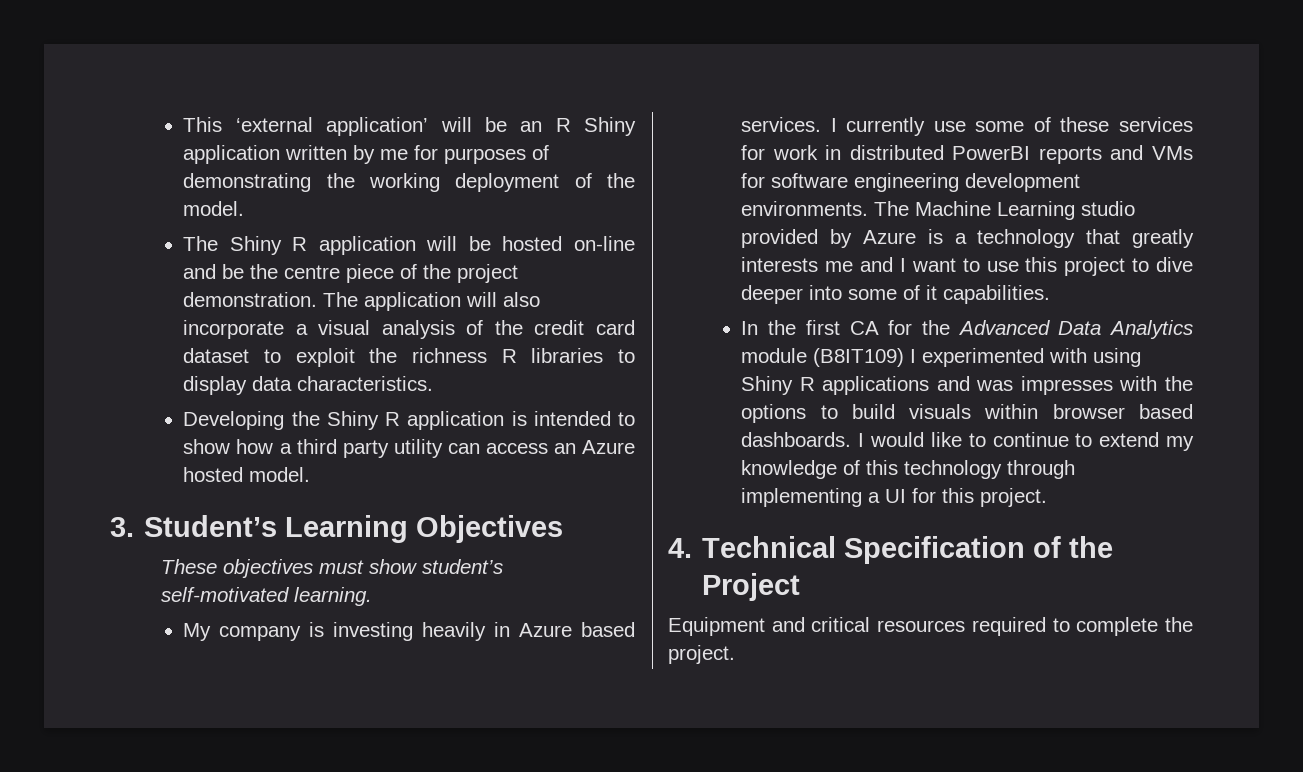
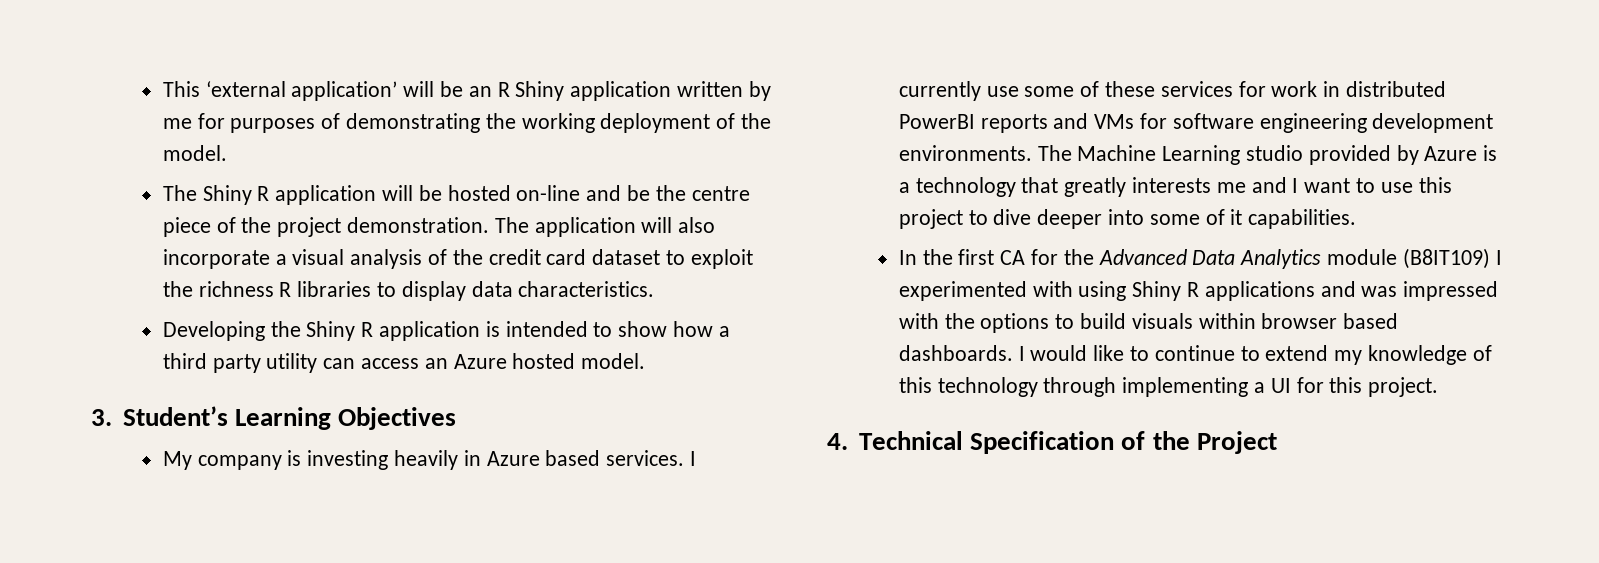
- These objectives must show student’s self-motivated learning.
- In the first CA for the Advanced Data Analytics module (B8IT109) I experimented with using Shiny R applications and was impresses with the options to build visuals within browser based dashboards.
+ In the first CA for the Advanced Data Analytics module (B8IT109) I experimented with using Shiny R applications and was impressed with the options to build visuals within browser based dashboards.
- Equipment and critical resources required to complete the project.

